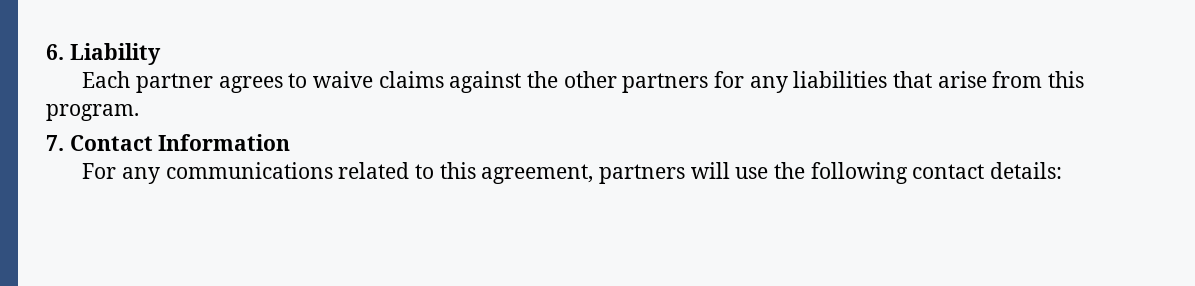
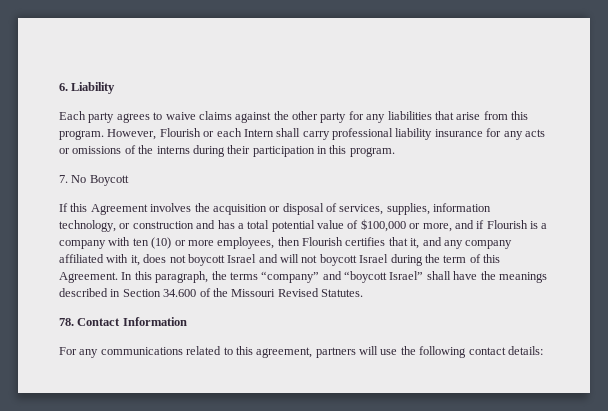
- Each partner agrees to waive claims against the other partners for any liabilities that arise from this program.
- 7. Contact Information
+ Each party agrees to waive claims against the other party for any liabilities that arise from this program. However, Flourish or each Intern shall carry professional liability insurance for any acts or omissions of the interns during their participation in this program.
+ 7. No Boycott
+ If this Agreement involves the acquisition or disposal of services, supplies, information technology, or construction and has a total potential value of $100,000 or more, and if Flourish is a company with ten (10) or more employees, then Flourish certifies that it, and any company affiliated with it, does not boycott Israel and will not boycott Israel during the term of this Agreement. In this paragraph, the terms “company” and “boycott Israel” shall have the meanings described in Section 34.600 of the Missouri Revised Statutes.
+ 78. Contact Information

